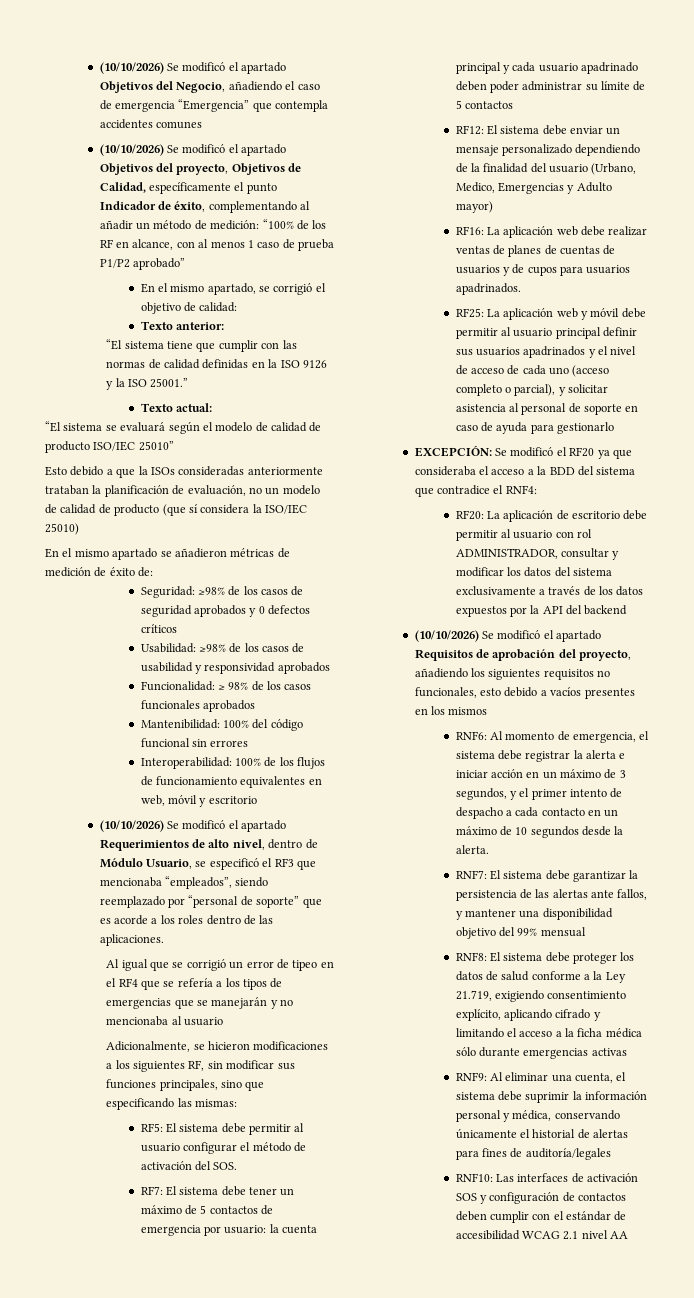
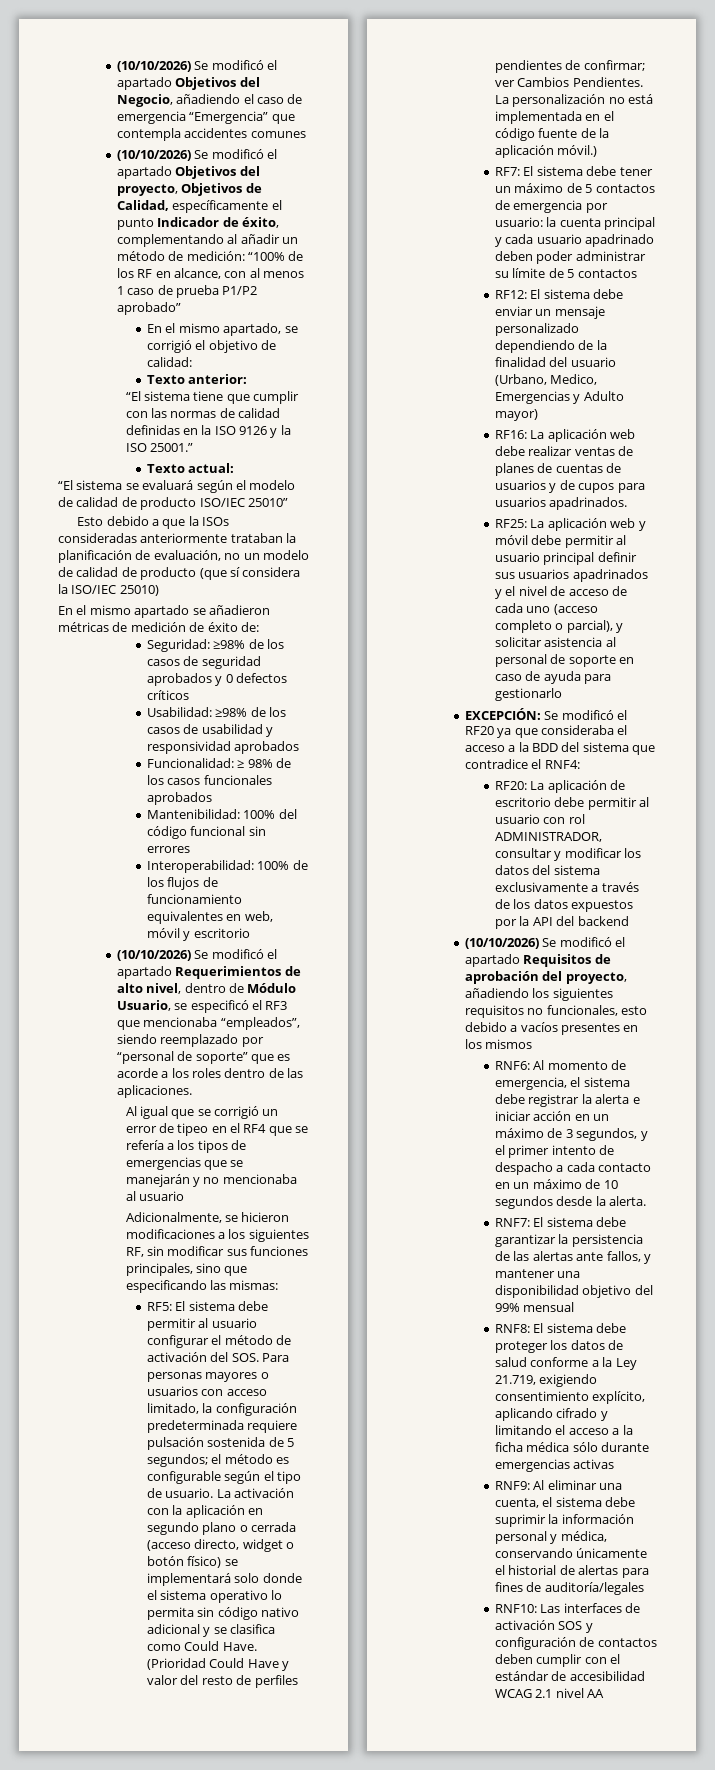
- RF5: El sistema debe permitir al usuario configurar el método de activación del SOS.
+ RF5: El sistema debe permitir al usuario configurar el método de activación del SOS. Para personas mayores o usuarios con acceso limitado, la configuración predeterminada requiere pulsación sostenida de 5 segundos; el método es configurable según el tipo de usuario. La activación con la aplicación en segundo plano o cerrada (acceso directo, widget o botón físico) se implementará solo donde el sistema operativo lo permita sin código nativo adicional y se clasifica como Could Have. (Prioridad Could Have y valor del resto de perfiles pendientes de confirmar; ver Cambios Pendientes. La personalización no está implementada en el código fuente de la aplicación móvil.)

